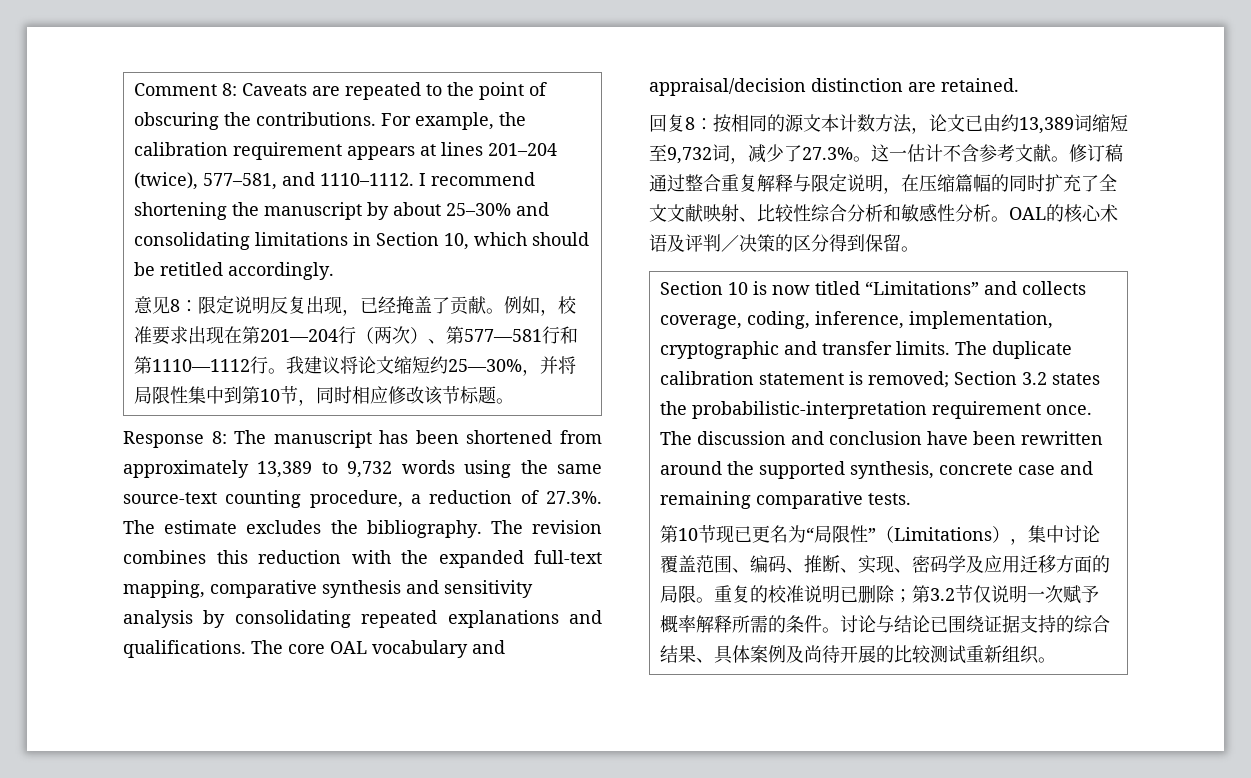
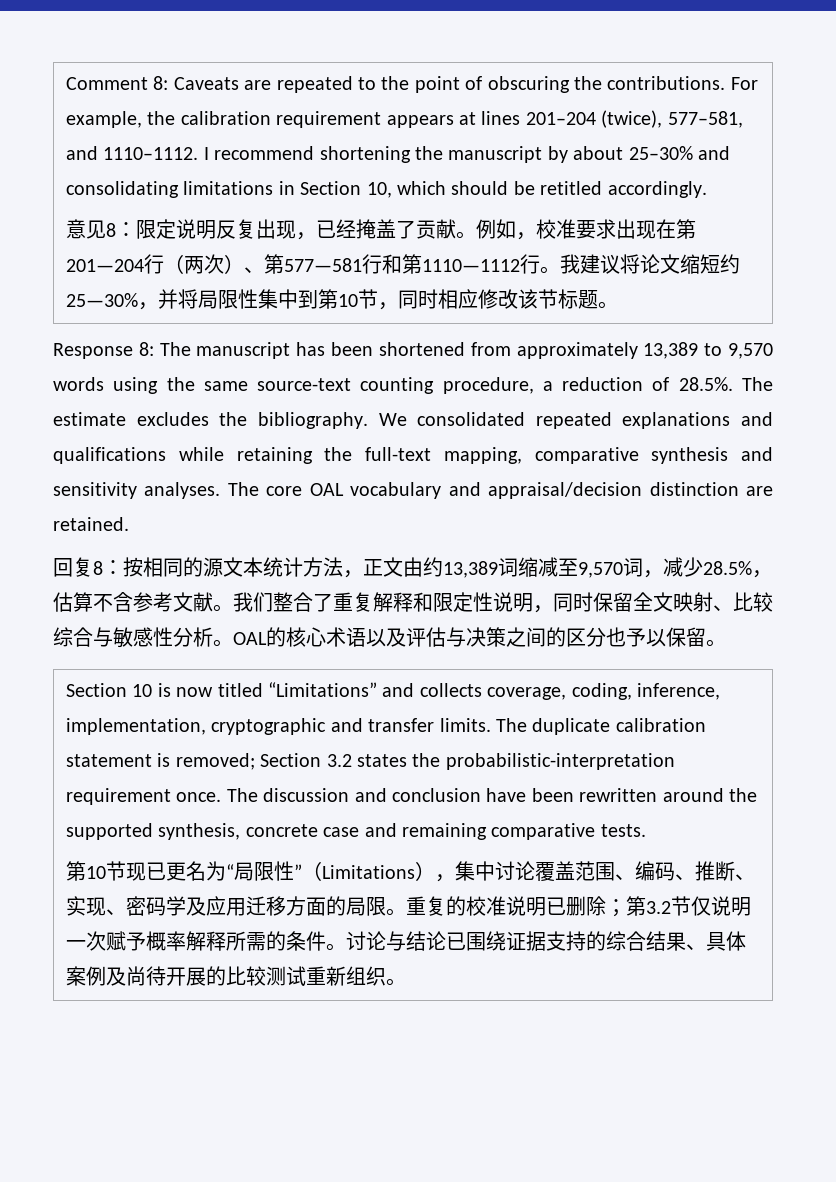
- Response 8: The manuscript has been shortened from approximately 13,389 to 9,732 words using the same source-text counting procedure, a reduction of 27.3%. The estimate excludes the bibliography.
+ Response 8: The manuscript has been shortened from approximately 13,389 to 9,570 words using the same source-text counting procedure, a reduction of 28.5%. The estimate excludes the bibliography.
- The revision combines this reduction with the expanded full-text mapping, comparative synthesis and sensitivity analysis by consolidating repeated explanations and qualifications.
+ We consolidated repeated explanations and qualifications while retaining the full-text mapping, comparative synthesis and sensitivity analyses.
- 回复8：按相同的源文本计数方法，论文已由约13,389词缩短至9,732词，减少了27.3%。这一估计不含参考文献。修订稿通过整合重复解释与限定说明，在压缩篇幅的同时扩充了全文文献映射、比较性综合分析和敏感性分析。
+ 回复8：按相同的源文本统计方法，正文由约13,389词缩减至9,570词，减少28.5%，估算不含参考文献。我们整合了重复解释和限定性说明，同时保留全文映射、比较综合与敏感性分析。
- OAL的核心术语及评判／决策的区分得到保留。
+ OAL的核心术语以及评估与决策之间的区分也予以保留。

